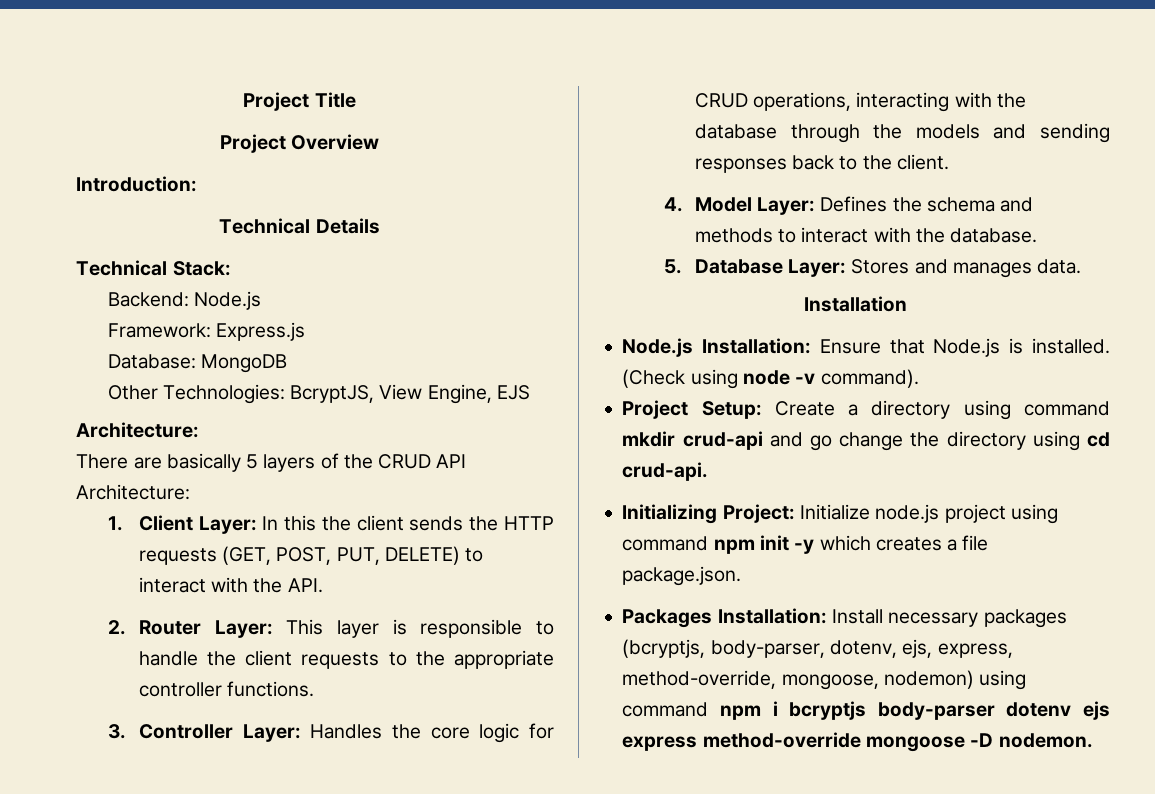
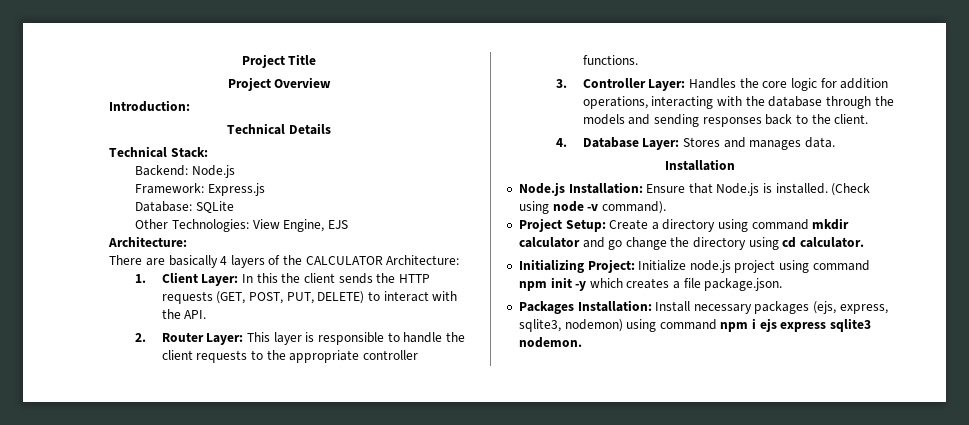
- Database: MongoDB
+ Database: SQLite
- Other Technologies: BcryptJS, View Engine, EJS
+ Other Technologies: View Engine, EJS
- There are basically 5 layers of the CRUD API Architecture:
+ There are basically 4 layers of the CALCULATOR Architecture:
- 3. Controller Layer: Handles the core logic for CRUD operations, interacting with the database through the models and sending responses back to the client.
+ 3. Controller Layer: Handles the core logic for addition operations, interacting with the database through the models and sending responses back to the client.
- 4. Model Layer: Defines the schema and methods to interact with the database.
- 5. Database Layer: Stores and manages data.
+ 4. Database Layer: Stores and manages data.
- Project Setup: Create a directory using command mkdir crud-api and go change the directory using cd crud-api.
+ Project Setup: Create a directory using command mkdir calculator and go change the directory using cd calculator.
- Packages Installation: Install necessary packages (bcryptjs, body-parser, dotenv, ejs, express, method-override, mongoose, nodemon) using command npm i bcryptjs body-parser dotenv ejs express method-override mongoose -D nodemon.
+ Packages Installation: Install necessary packages (ejs, express, sqlite3, nodemon) using command npm i ejs express sqlite3 nodemon.

